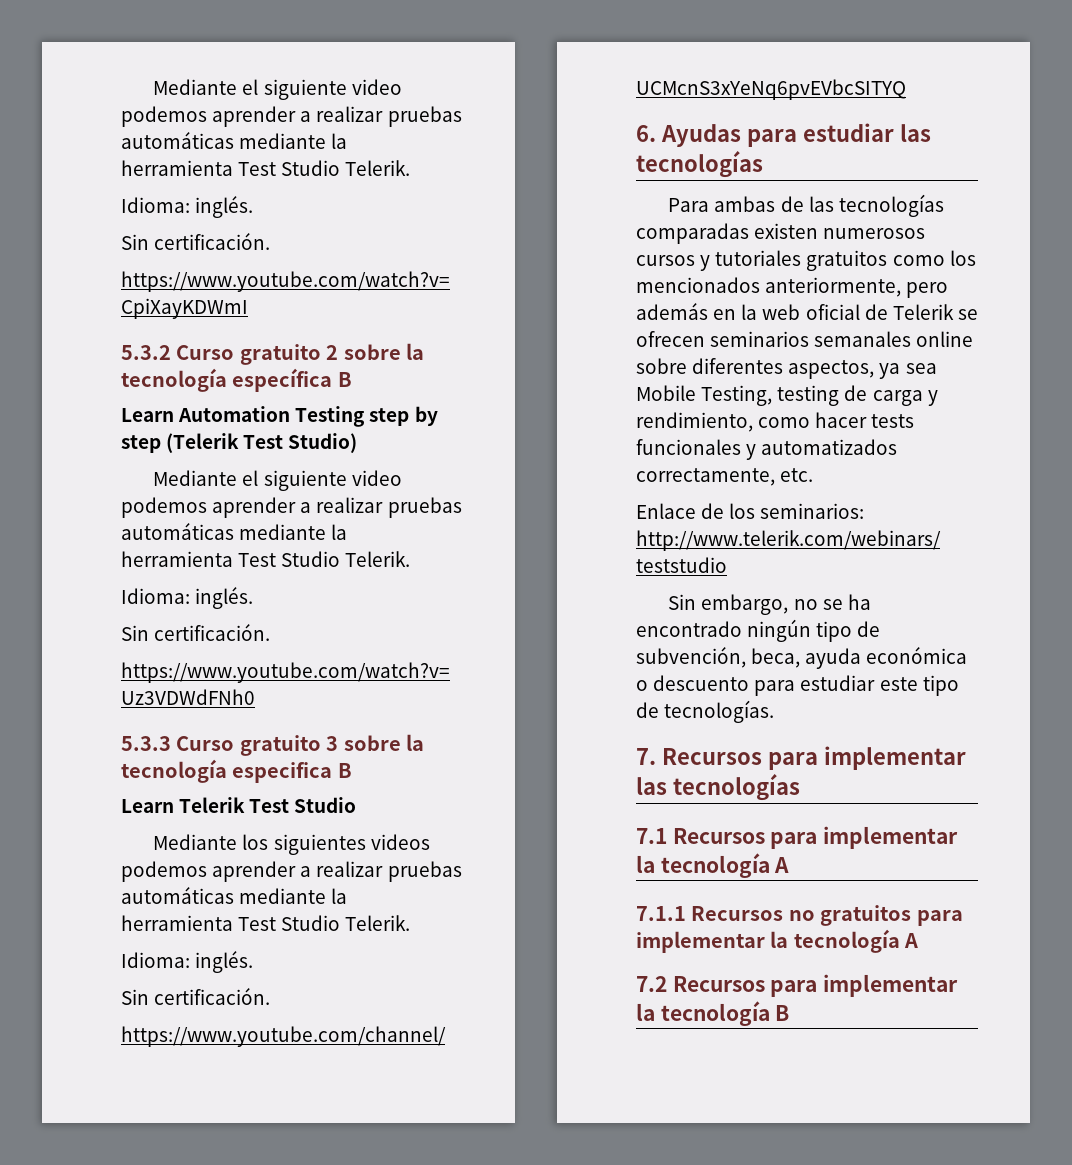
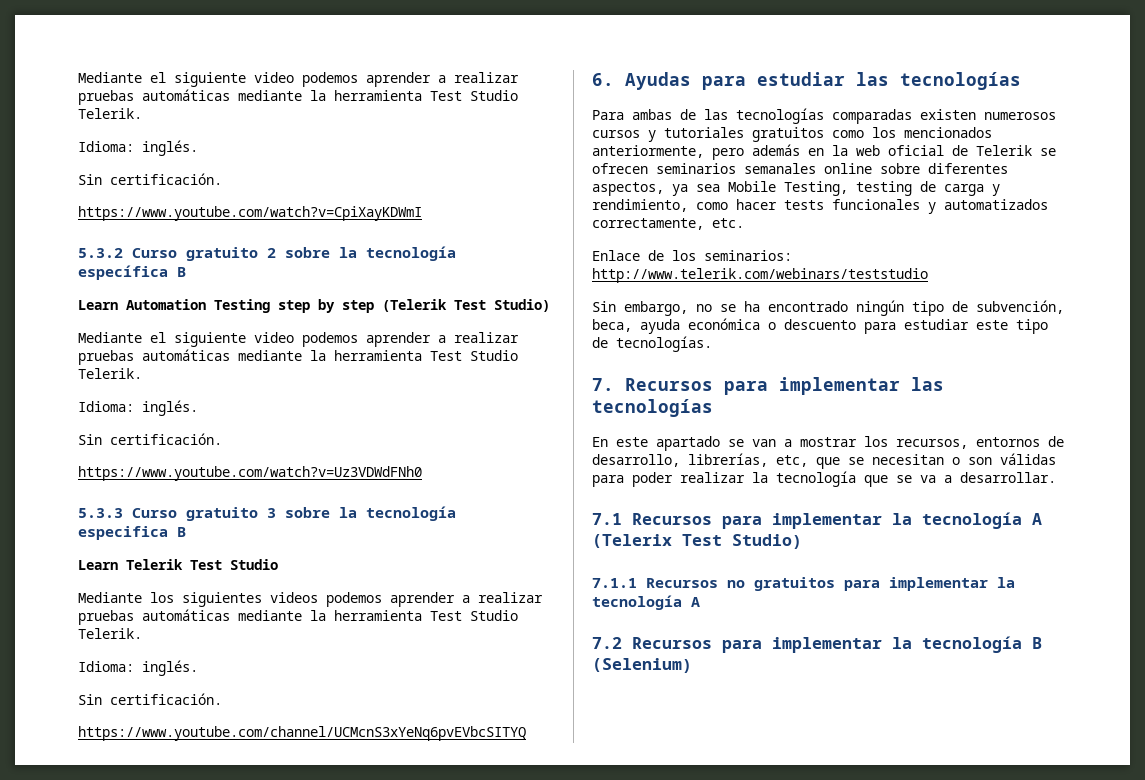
+ En este apartado se van a mostrar los recursos, entornos de desarrollo, librerías, etc, que se necesitan o son válidas para poder realizar la tecnología que se va a desarrollar.
- 7.1 Recursos para implementar la tecnología A
+ 7.1 Recursos para implementar la tecnología A (Telerix Test Studio)
- 7.2 Recursos para implementar la tecnología B
+ 7.2 Recursos para implementar la tecnología B (Selenium)

